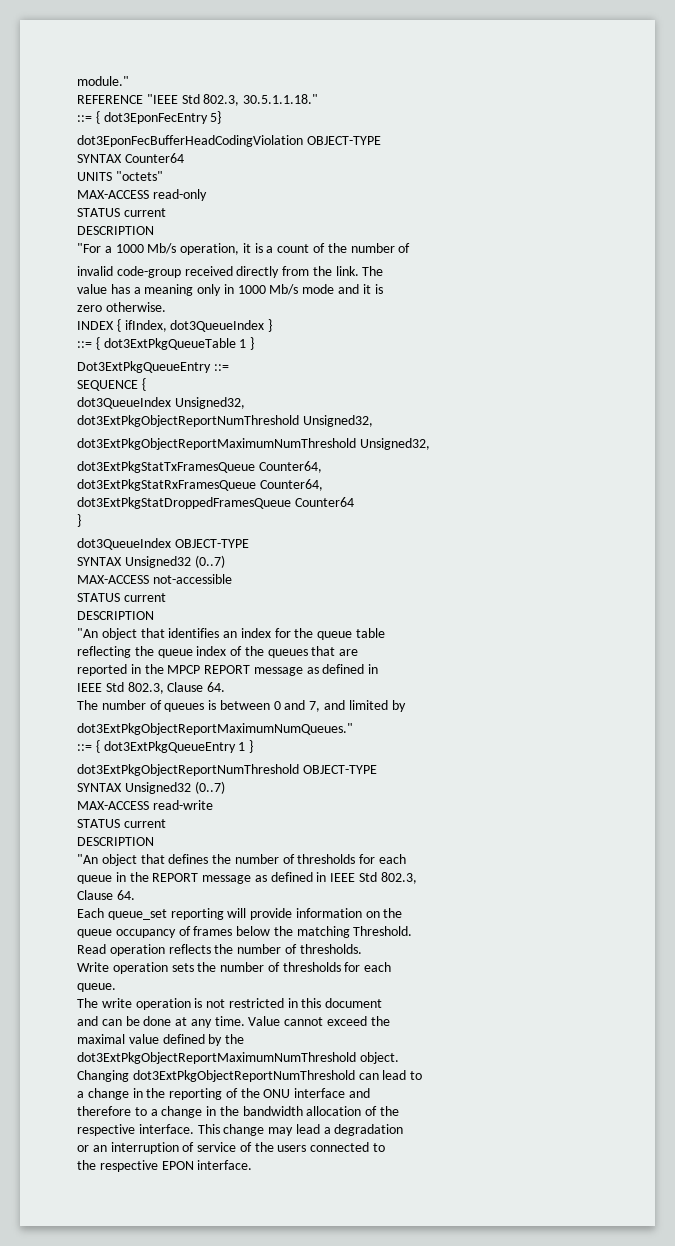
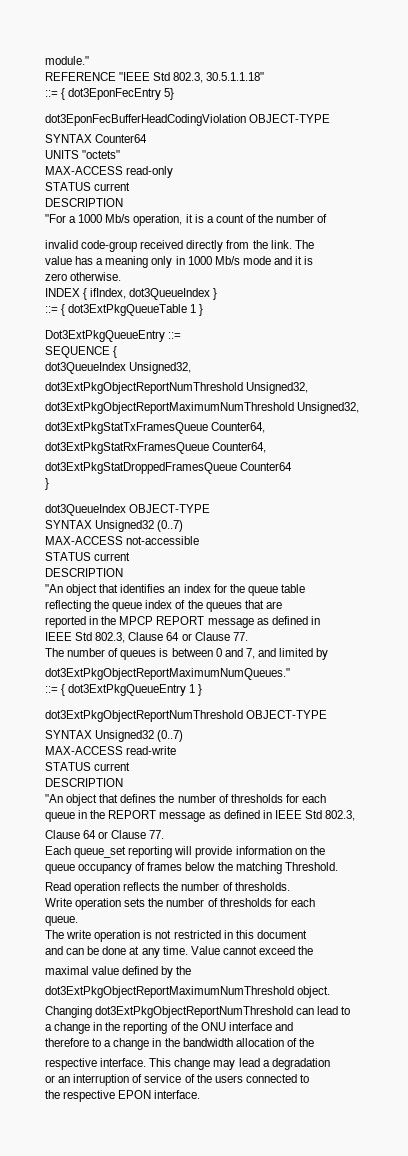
- REFERENCE "IEEE Std 802.3, 30.5.1.1.18."
+ REFERENCE "IEEE Std 802.3, 30.5.1.1.18"
- IEEE Std 802.3, Clause 64.
+ IEEE Std 802.3, Clause 64 or Clause 77.
  queue in the REPORT message as defined in IEEE Std 802.3,
- Clause 64.
+ Clause 64 or Clause 77.

